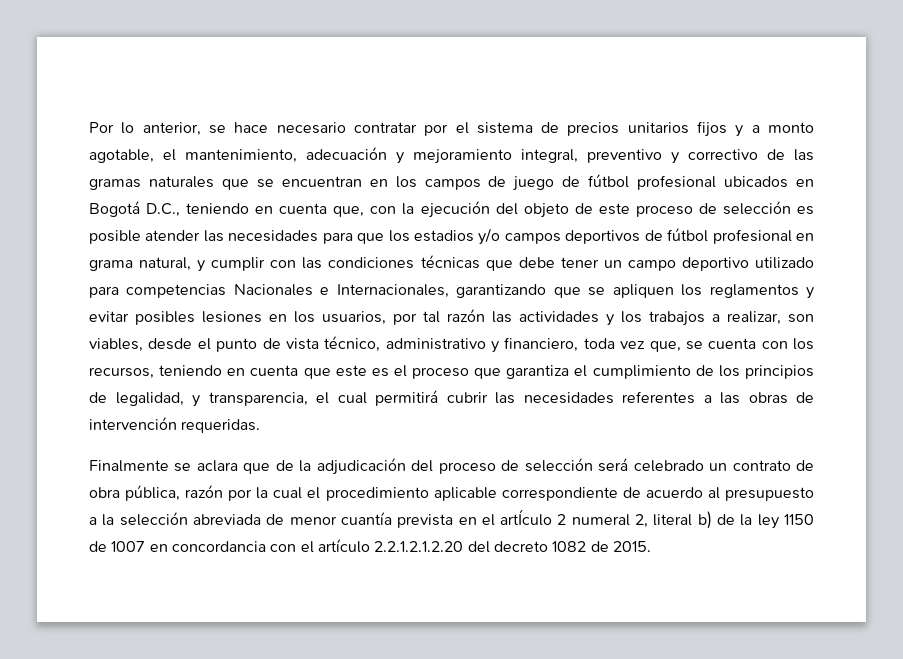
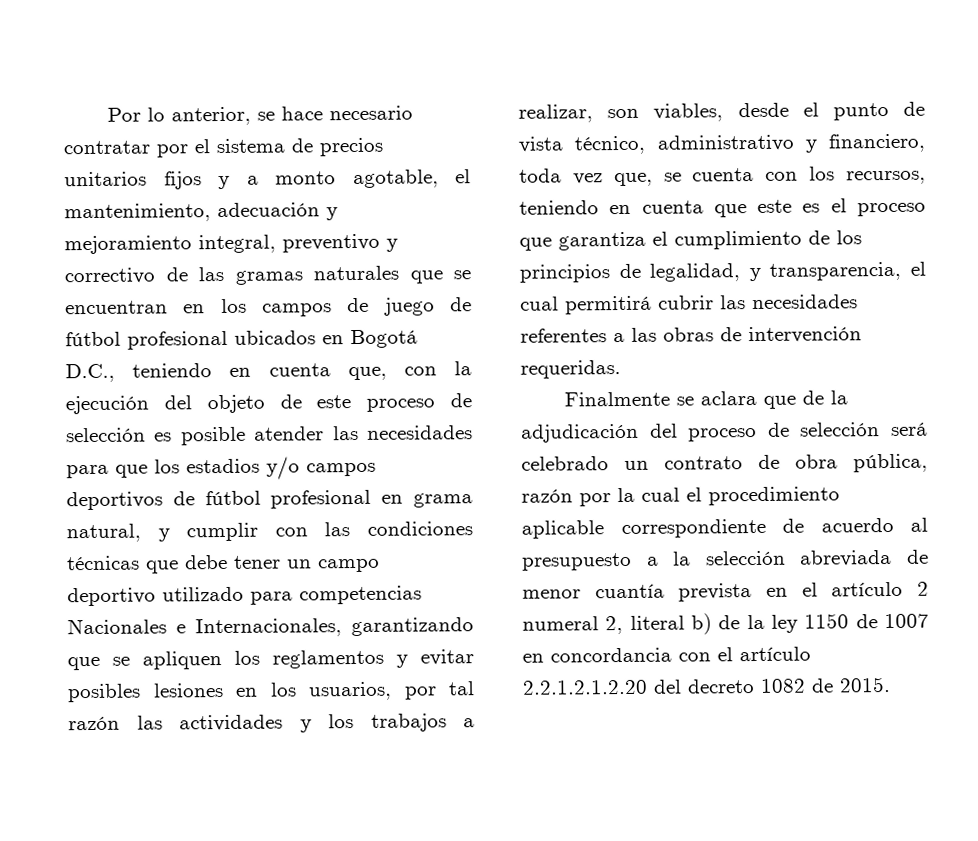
- Finalmente se aclara que de la adjudicación del proceso de selección será celebrado un contrato de obra pública, razón por la cual el procedimiento aplicable correspondiente de acuerdo al presupuesto a la selección abreviada de menor cuantía prevista en el artÍculo 2 numeral 2, literal b) de la ley 1150 de 1007 en concordancia con el artículo 2.2.1.2.1.2.20 del decreto 1082 de 2015.
+ Finalmente se aclara que de la adjudicación del proceso de selección será celebrado un contrato de obra pública, razón por la cual el procedimiento aplicable correspondiente de acuerdo al presupuesto a la selección abreviada de menor cuantía prevista en el artículo 2 numeral 2, literal b) de la ley 1150 de 1007 en concordancia con el artículo 2.2.1.2.1.2.20 del decreto 1082 de 2015.

